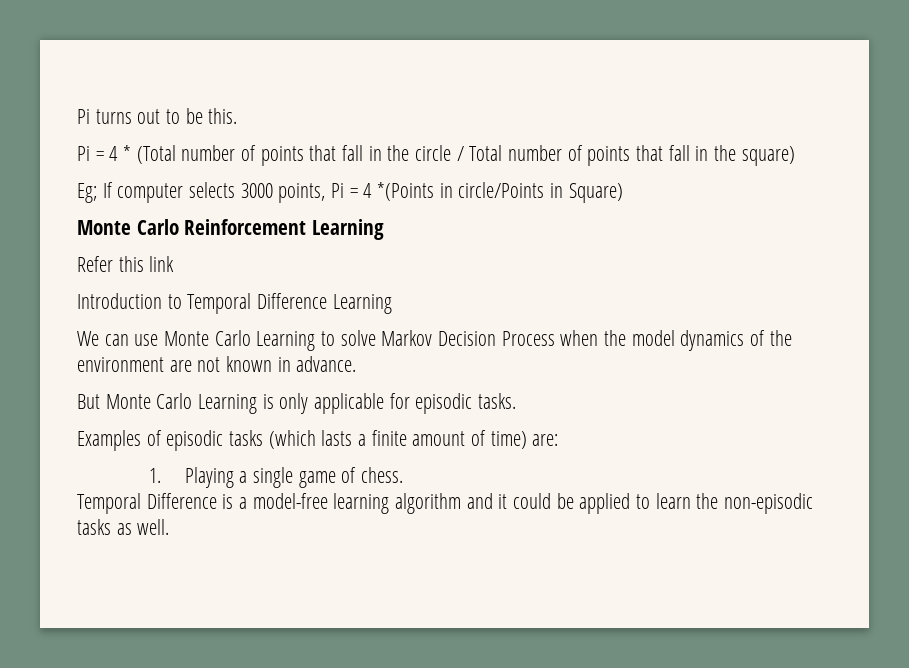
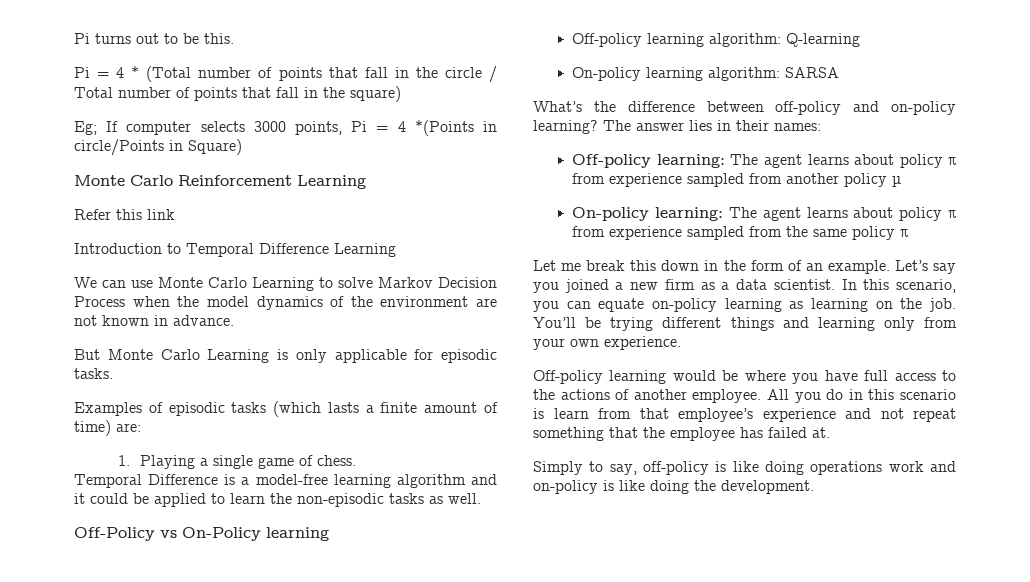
+ Off-Policy vs On-Policy learning
+ Off-policy learning algorithm: Q-learning
+ On-policy learning algorithm: SARSA
+ What’s the difference between off-policy and on-policy learning? The answer lies in their names:
+ Off-policy learning: The agent learns about policy π from experience sampled from another policy µ
+ On-policy learning: The agent learns about policy π from experience sampled from the same policy π
+ Let me break this down in the form of an example. Let’s say you joined a new firm as a data scientist. In this scenario, you can equate on-policy learning as learning on the job. You’ll be trying different things and learning only from your own experience.
+ Off-policy learning would be where you have full access to the actions of another employee. All you do in this scenario is learn from that employee’s experience and not repeat something that the employee has failed at.
+ Simply to say, off-policy is like doing operations work and on-policy is like doing the development.

